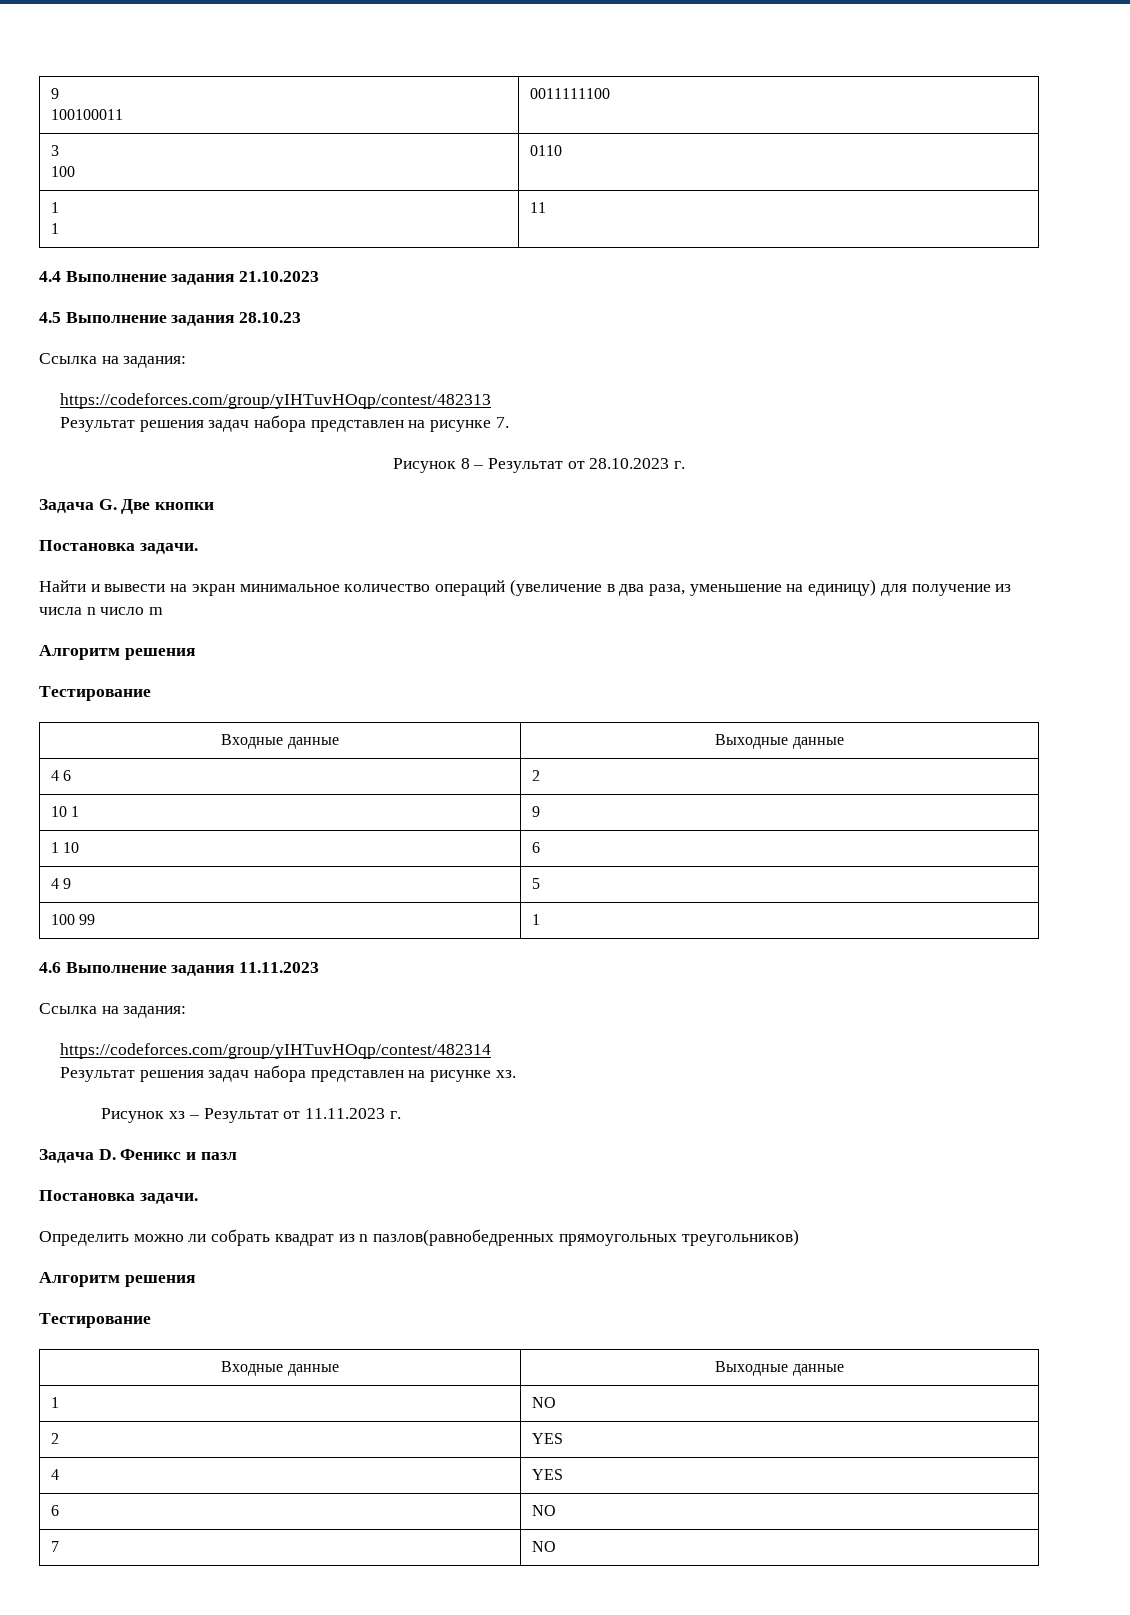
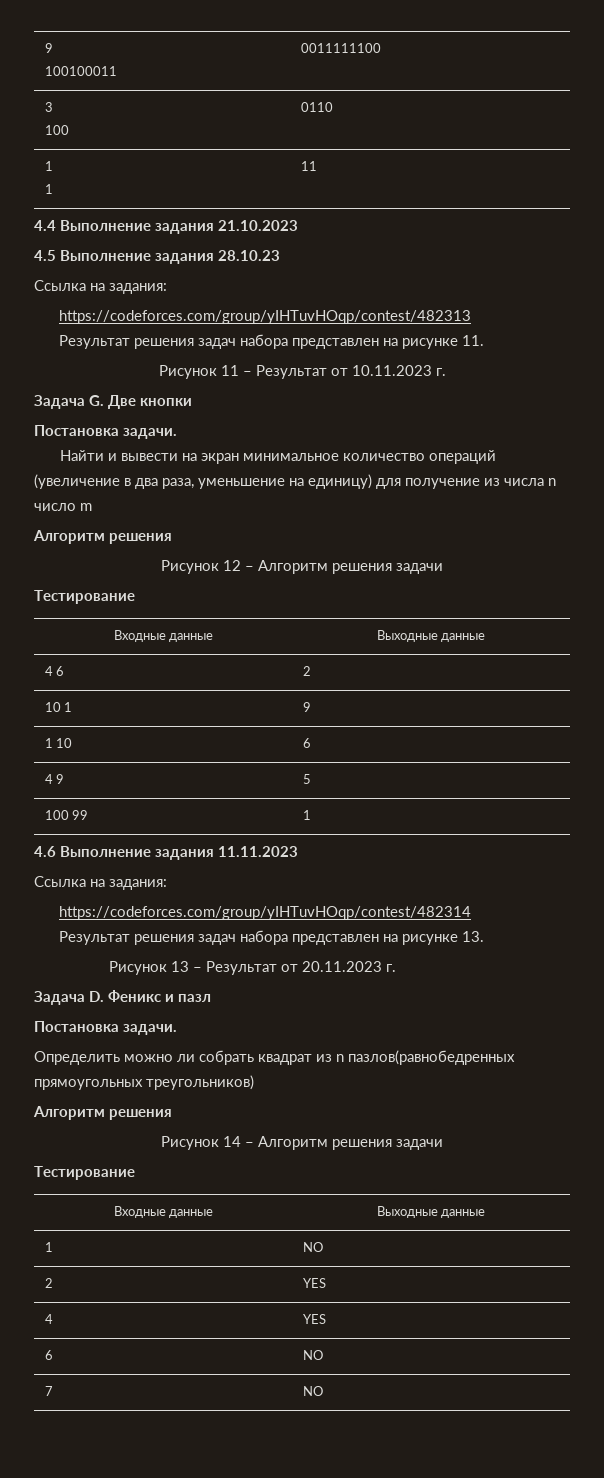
- Результат решения задач набора представлен на рисунке 7.
- Рисунок 8 – Результат от 28.10.2023 г.
+ Результат решения задач набора представлен на рисунке 11.
+ Рисунок 11 – Результат от 10.11.2023 г.
+ Рисунок 12 – Алгоритм решения задачи
- Результат решения задач набора представлен на рисунке хз.
- Рисунок хз – Результат от 11.11.2023 г.
+ Результат решения задач набора представлен на рисунке 13.
+ Рисунок 13 – Результат от 20.11.2023 г.
+ Рисунок 14 – Алгоритм решения задачи

